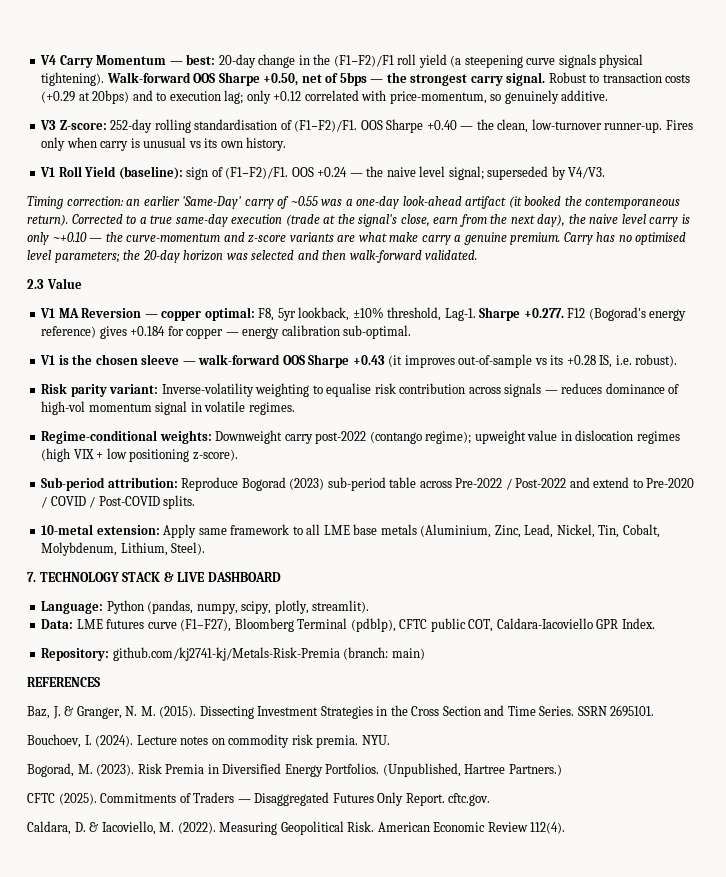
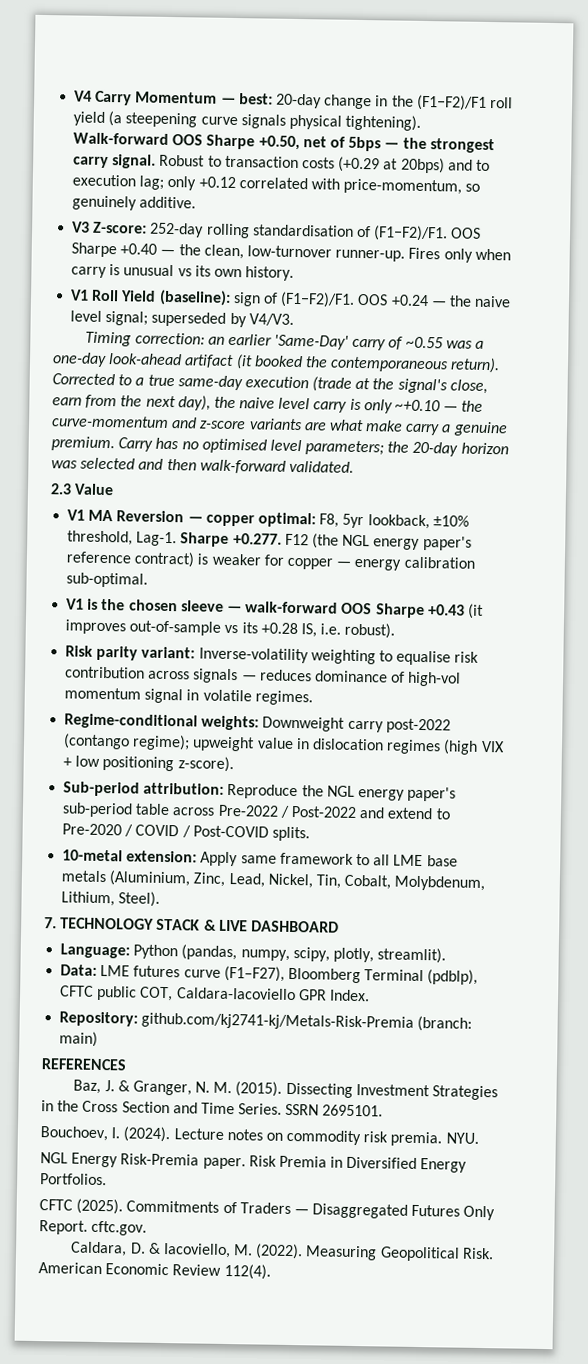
- Sharpe +0.277. F12 (Bogorad's energy reference) gives +0.184 for copper — energy calibration sub-optimal.
+ Sharpe +0.277. F12 (the NGL energy paper's reference contract) is weaker for copper — energy calibration sub-optimal.
- Sub-period attribution: Reproduce Bogorad (2023) sub-period table across Pre-2022 / Post-2022 and extend to Pre-2020 / COVID / Post-COVID splits.
+ Sub-period attribution: Reproduce the NGL energy paper's sub-period table across Pre-2022 / Post-2022 and extend to Pre-2020 / COVID / Post-COVID splits.
- Bogorad, M. (2023).
+ NGL Energy Risk-Premia paper.
- (Unpublished, Hartree Partners.)

